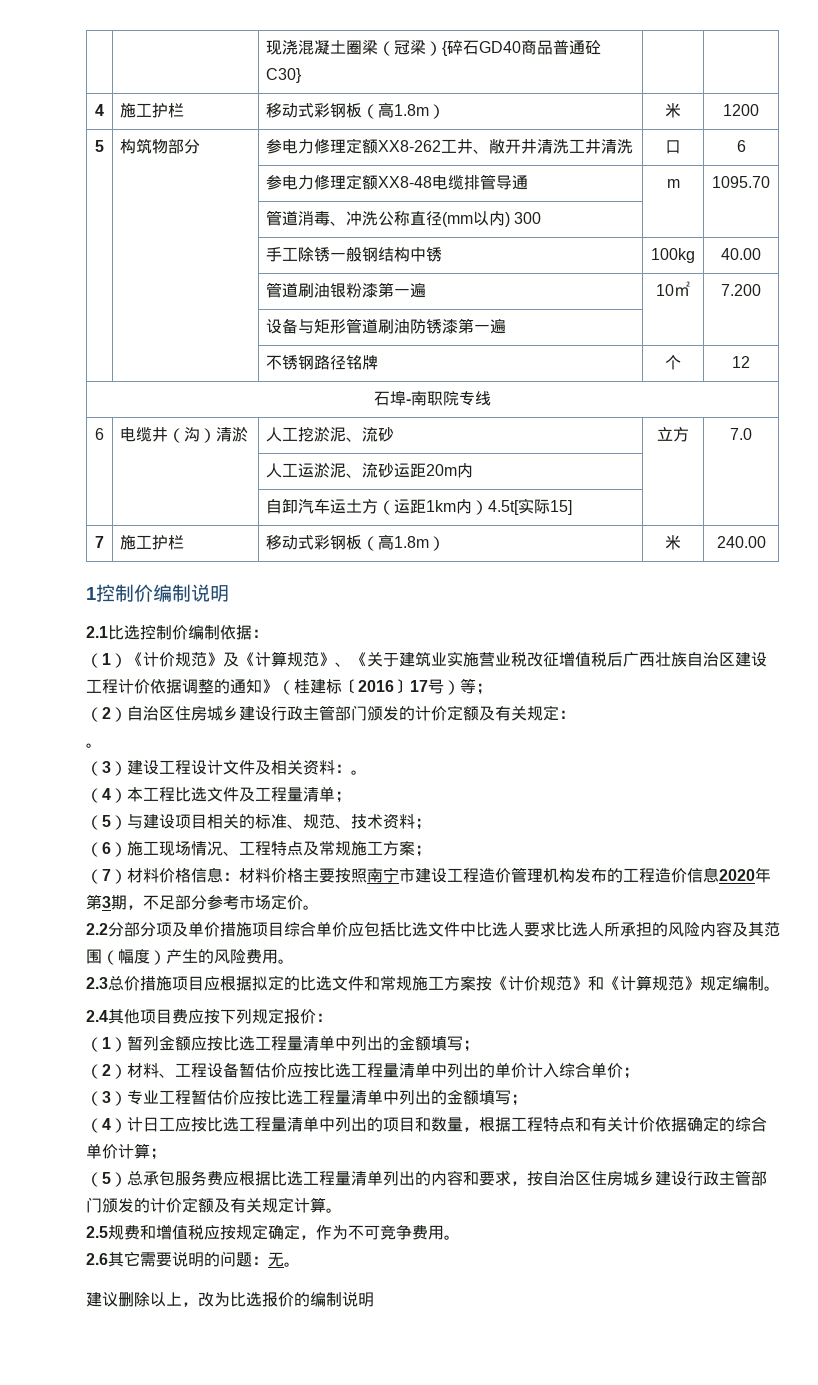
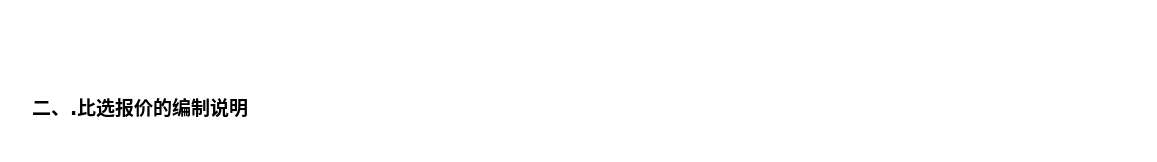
- | | 现浇混凝土圈梁（冠梁）{碎石GD40商品普通砼C30} | |
- 4 | 施工护栏 | 移动式彩钢板（高1.8m） | 米 | 1200
- 5 | 构筑物部分 | 参电力修理定额XX8-262工井、敞开井清洗工井清洗 | 口 | 6
- | | 参电力修理定额XX8-48电缆排管导通 | m | 1095.70
- | | 管道消毒、冲洗公称直径(mm以内) 300 | |
- | | 手工除锈一般钢结构中锈 | 100kg | 40.00
- | | 管道刷油银粉漆第一遍 | 10㎡ | 7.200
- | | 设备与矩形管道刷油防锈漆第一遍 | |
- | | 不锈钢路径铭牌 | 个 | 12
- 石埠-南职院专线
- 6 | 电缆井（沟）清淤 | 人工挖淤泥、流砂 | 立方 | 7.0
- | | 人工运淤泥、流砂运距20m内 | |
- | | 自卸汽车运土方（运距1km内）4.5t[实际15] | |
- 7 | 施工护栏 | 移动式彩钢板（高1.8m） | 米 | 240.00
- 1控制价编制说明
- 2.1比选控制价编制依据：
- （1）《计价规范》及《计算规范》、《关于建筑业实施营业税改征增值税后广西壮族自治区建设工程计价依据调整的通知》（桂建标〔2016〕17号）等；
- （2）自治区住房城乡建设行政主管部门颁发的计价定额及有关规定：
- 。
- （3）建设工程设计文件及相关资料：。
- （4）本工程比选文件及工程量清单；
- （5）与建设项目相关的标准、规范、技术资料；
- （6）施工现场情况、工程特点及常规施工方案；
- （7）材料价格信息：材料价格主要按照南宁市建设工程造价管理机构发布的工程造价信息2020年第3期，不足部分参考市场定价。
- 2.2分部分项及单价措施项目综合单价应包括比选文件中比选人要求比选人所承担的风险内容及其范围（幅度）产生的风险费用。
- 2.3总价措施项目应根据拟定的比选文件和常规施工方案按《计价规范》和《计算规范》规定编制。
- 2.4其他项目费应按下列规定报价：
- （1）暂列金额应按比选工程量清单中列出的金额填写；
- （2）材料、工程设备暂估价应按比选工程量清单中列出的单价计入综合单价；
- （3）专业工程暂估价应按比选工程量清单中列出的金额填写；
- （4）计日工应按比选工程量清单中列出的项目和数量，根据工程特点和有关计价依据确定的综合单价计算；
- （5）总承包服务费应根据比选工程量清单列出的内容和要求，按自治区住房城乡建设行政主管部门颁发的计价定额及有关规定计算。
- 2.5规费和增值税应按规定确定，作为不可竞争费用。
- 2.6其它需要说明的问题：无。
- 建议删除以上，改为比选报价的编制说明
+ 二、.比选报价的编制说明

